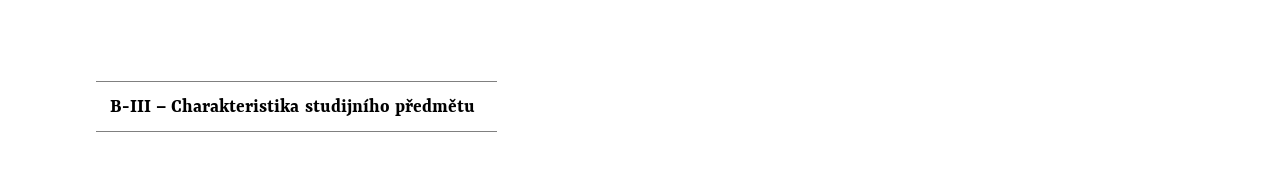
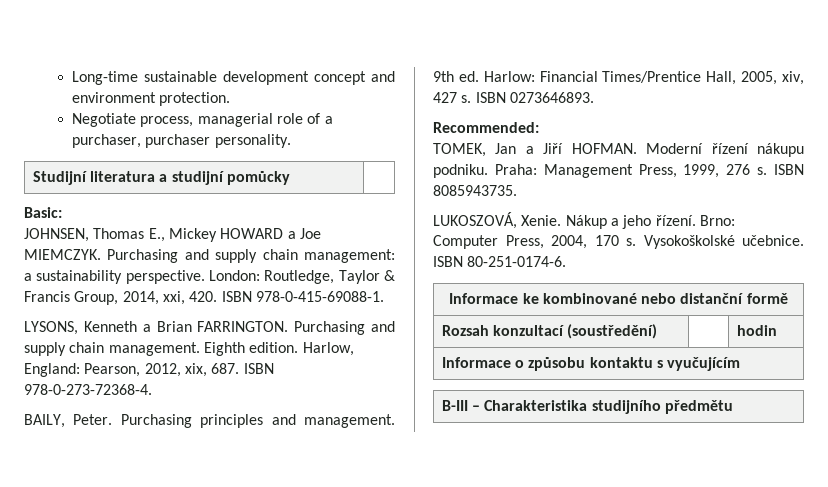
+ Long-time sustainable development concept and environment protection.
+ Negotiate process, managerial role of a purchaser, purchaser personality.
+ Studijní literatura a studijní pomůcky |
+ Basic:
+ JOHNSEN, Thomas E., Mickey HOWARD a Joe MIEMCZYK. Purchasing and supply chain management: a sustainability perspective. London: Routledge, Taylor & Francis Group, 2014, xxi, 420. ISBN 978-0-415-69088-1.
+ LYSONS, Kenneth a Brian FARRINGTON. Purchasing and supply chain management. Eighth edition. Harlow, England: Pearson, 2012, xix, 687. ISBN 978-0-273-72368-4.
+ BAILY, Peter. Purchasing principles and management. 9th ed. Harlow: Financial Times/Prentice Hall, 2005, xiv, 427 s. ISBN 0273646893.
+ Recommended:
+ TOMEK, Jan a Jiří HOFMAN. Moderní řízení nákupu podniku. Praha: Management Press, 1999, 276 s. ISBN 8085943735.
+ LUKOSZOVÁ, Xenie. Nákup a jeho řízení. Brno: Computer Press, 2004, 170 s. Vysokoškolské učebnice. ISBN 80-251-0174-6.
+ Informace ke kombinované nebo distanční formě
+ Rozsah konzultací (soustředění) | | hodin
+ Informace o způsobu kontaktu s vyučujícím

